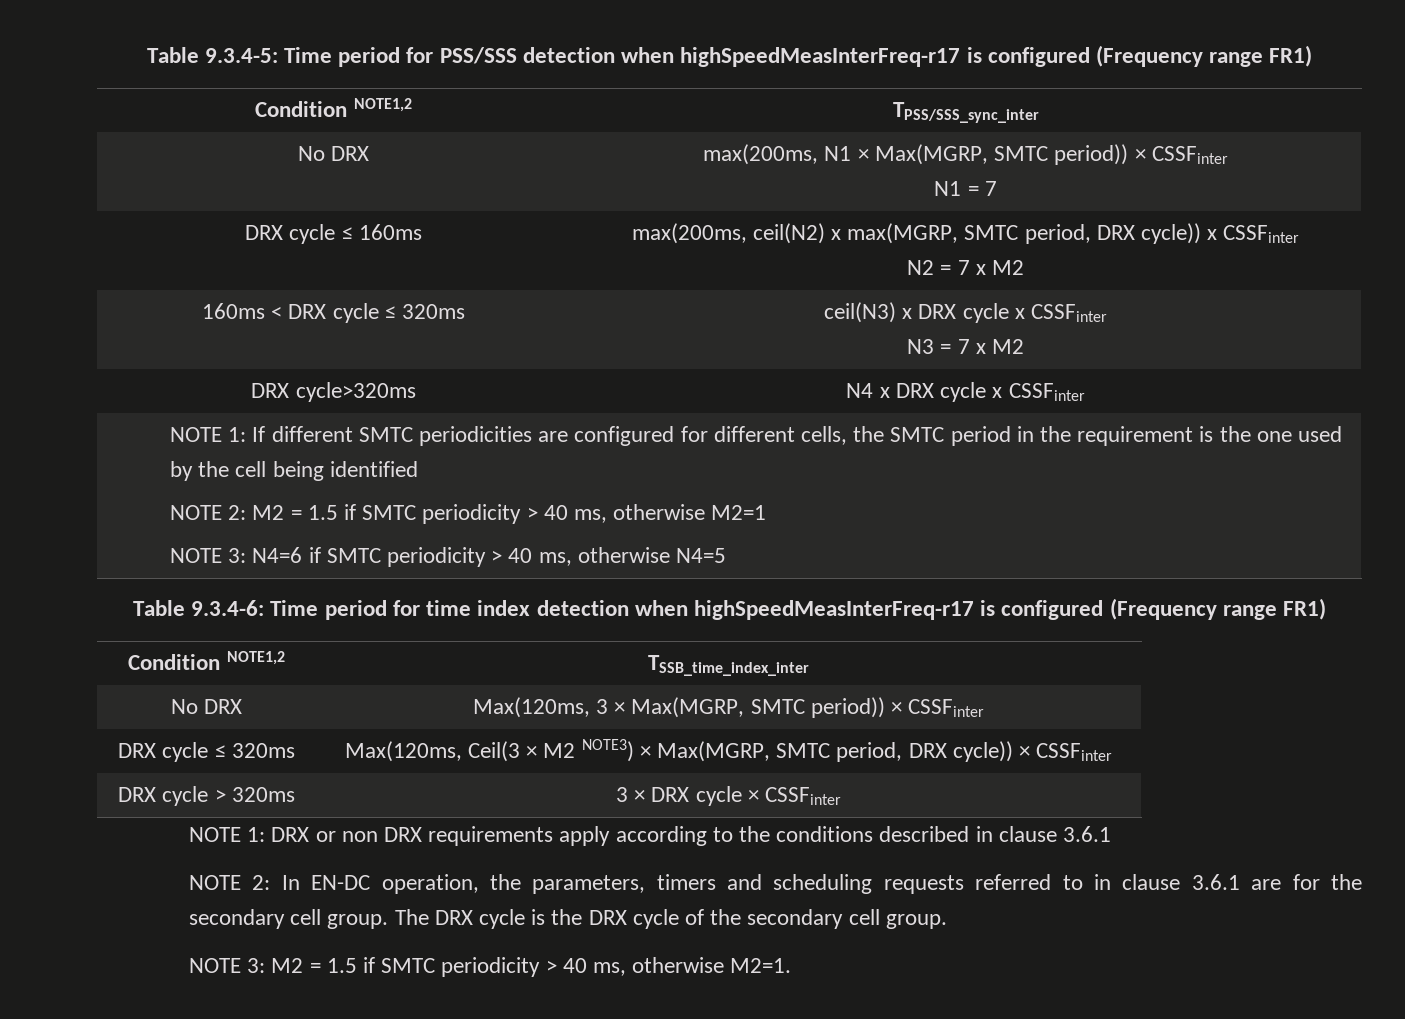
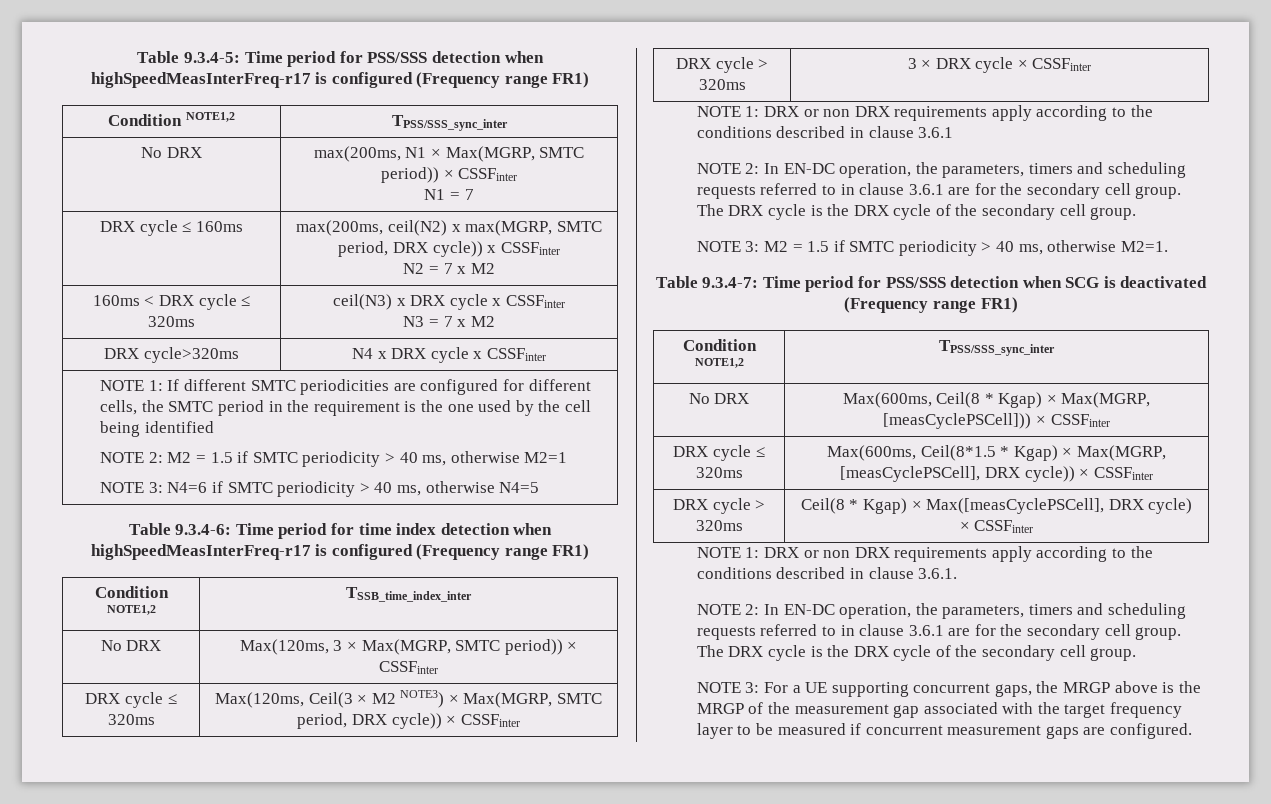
+ Table 9.3.4-7: Time period for PSS/SSS detection when SCG is deactivated (Frequency range FR1)
+ Condition NOTE1,2 | TPSS/SSS_sync_inter
+ No DRX | Max(600ms, Ceil(8 * Kgap) × Max(MGRP, [measCyclePSCell])) × CSSFinter
+ DRX cycle ≤ 320ms | Max(600ms, Ceil(8*1.5 * Kgap) × Max(MGRP, [measCyclePSCell], DRX cycle)) × CSSFinter
+ DRX cycle > 320ms | Ceil(8 * Kgap) × Max([measCyclePSCell], DRX cycle) × CSSFinter
+ NOTE 1: DRX or non DRX requirements apply according to the conditions described in clause 3.6.1.
+ NOTE 2: In EN-DC operation, the parameters, timers and scheduling requests referred to in clause 3.6.1 are for the secondary cell group. The DRX cycle is the DRX cycle of the secondary cell group.
+ NOTE 3: For a UE supporting concurrent gaps, the MRGP above is the MRGP of the measurement gap associated with the target frequency layer to be measured if concurrent measurement gaps are configured.

